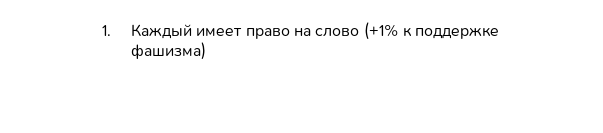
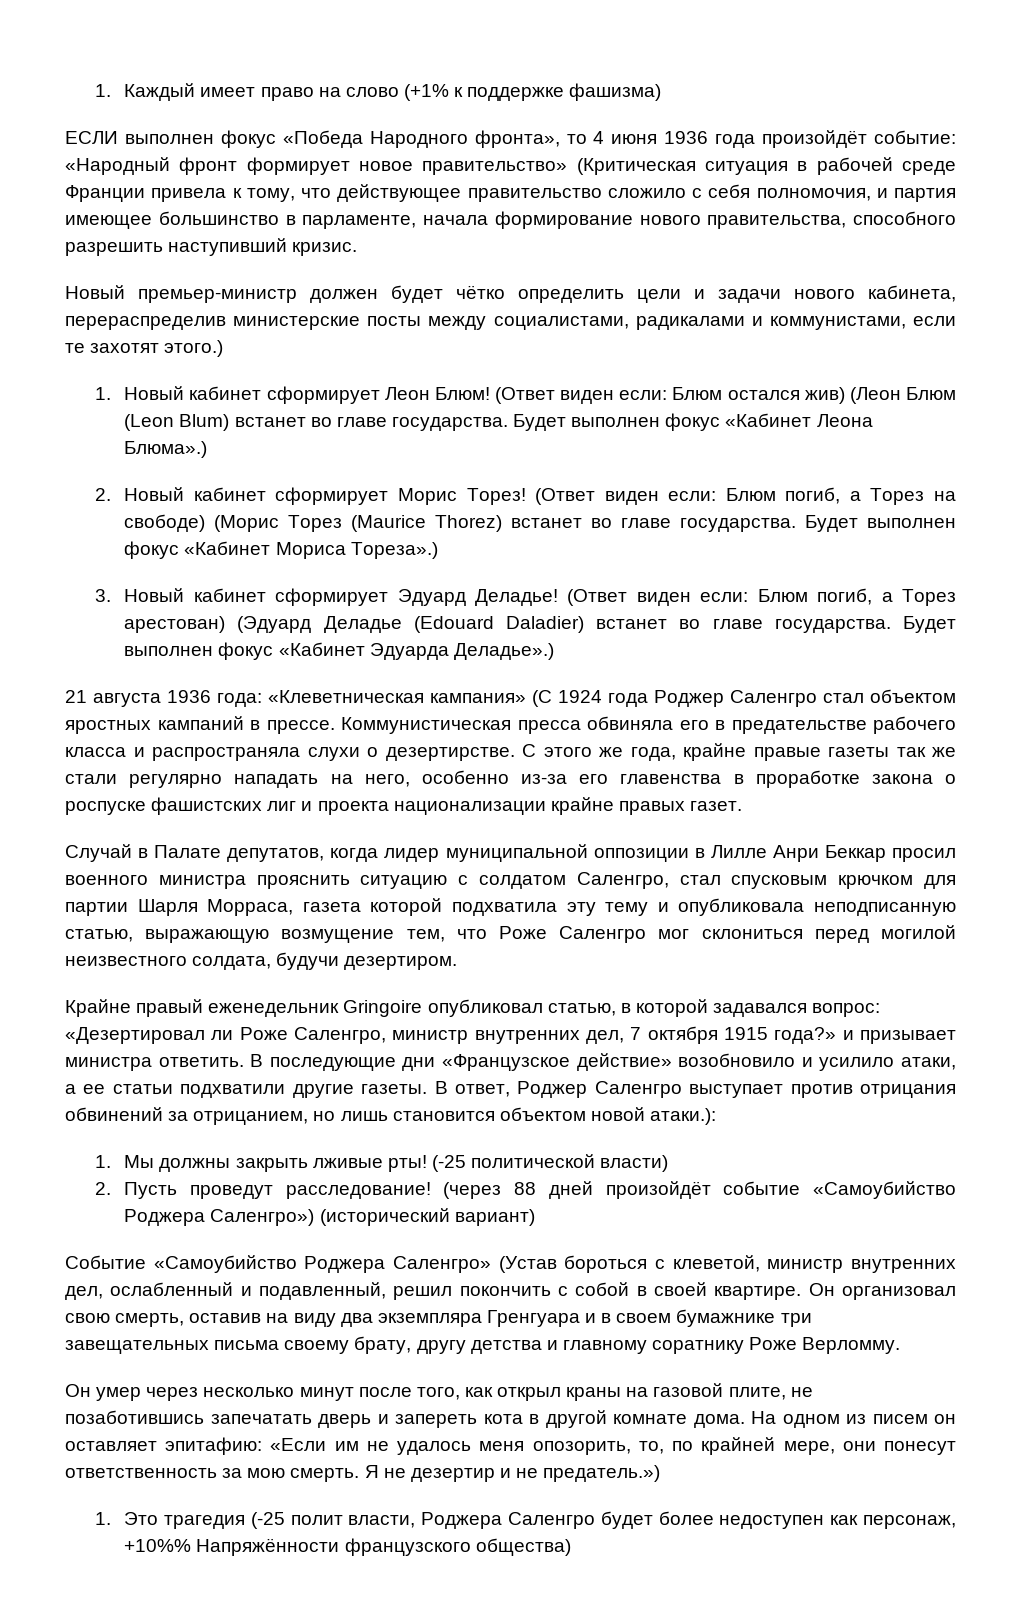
+ ЕСЛИ выполнен фокус «Победа Народного фронта», то 4 июня 1936 года произойдёт событие: «Народный фронт формирует новое правительство» (Критическая ситуация в рабочей среде Франции привела к тому, что действующее правительство сложило с себя полномочия, и партия имеющее большинство в парламенте, начала формирование нового правительства, способного разрешить наступивший кризис.
+ Новый премьер-министр должен будет чётко определить цели и задачи нового кабинета, перераспределив министерские посты между социалистами, радикалами и коммунистами, если те захотят этого.)
+ 1. Новый кабинет сформирует Леон Блюм! (Ответ виден если: Блюм остался жив) (Леон Блюм (Leon Blum) встанет во главе государства. Будет выполнен фокус «Кабинет Леона Блюма».)
+ 2. Новый кабинет сформирует Морис Торез! (Ответ виден если: Блюм погиб, а Торез на свободе) (Морис Торез (Maurice Thorez) встанет во главе государства. Будет выполнен фокус «Кабинет Мориса Тореза».)
+ 3. Новый кабинет сформирует Эдуард Деладье! (Ответ виден если: Блюм погиб, а Торез арестован) (Эдуард Деладье (Edouard Daladier) встанет во главе государства. Будет выполнен фокус «Кабинет Эдуарда Деладье».)
+ 21 августа 1936 года: «Клеветническая кампания» (С 1924 года Роджер Саленгро стал объектом яростных кампаний в прессе. Коммунистическая пресса обвиняла его в предательстве рабочего класса и распространяла слухи о дезертирстве. С этого же года, крайне правые газеты так же стали регулярно нападать на него, особенно из-за его главенства в проработке закона о роспуске фашистских лиг и проекта национализации крайне правых газет.
+ Случай в Палате депутатов, когда лидер муниципальной оппозиции в Лилле Анри Беккар просил военного министра прояснить ситуацию с солдатом Саленгро, стал спусковым крючком для партии Шарля Морраса, газета которой подхватила эту тему и опубликовала неподписанную статью, выражающую возмущение тем, что Роже Саленгро мог склониться перед могилой неизвестного солдата, будучи дезертиром.
+ Крайне правый еженедельник Gringoire опубликовал статью, в которой задавался вопрос: «Дезертировал ли Роже Саленгро, министр внутренних дел, 7 октября 1915 года?» и призывает министра ответить. В последующие дни «Французское действие» возобновило и усилило атаки, а ее статьи подхватили другие газеты. В ответ, Роджер Саленгро выступает против отрицания обвинений за отрицанием, но лишь становится объектом новой атаки.):
+ 1. Мы должны закрыть лживые рты! (-25 политической власти)
+ 2. Пусть проведут расследование! (через 88 дней произойдёт событие «Самоубийство Роджера Саленгро») (исторический вариант)
+ Событие «Самоубийство Роджера Саленгро» (Устав бороться с клеветой, министр внутренних дел, ослабленный и подавленный, решил покончить с собой в своей квартире. Он организовал свою смерть, оставив на виду два экземпляра Гренгуара и в своем бумажнике три завещательных письма своему брату, другу детства и главному соратнику Роже Верломму.
+ Он умер через несколько минут после того, как открыл краны на газовой плите, не позаботившись запечатать дверь и запереть кота в другой комнате дома. На одном из писем он оставляет эпитафию: «Если им не удалось меня опозорить, то, по крайней мере, они понесут ответственность за мою смерть. Я не дезертир и не предатель.»)
+ 1. Это трагедия (-25 полит власти, Роджера Саленгро будет более недоступен как персонаж, +10%% Напряжённости французского общества)

